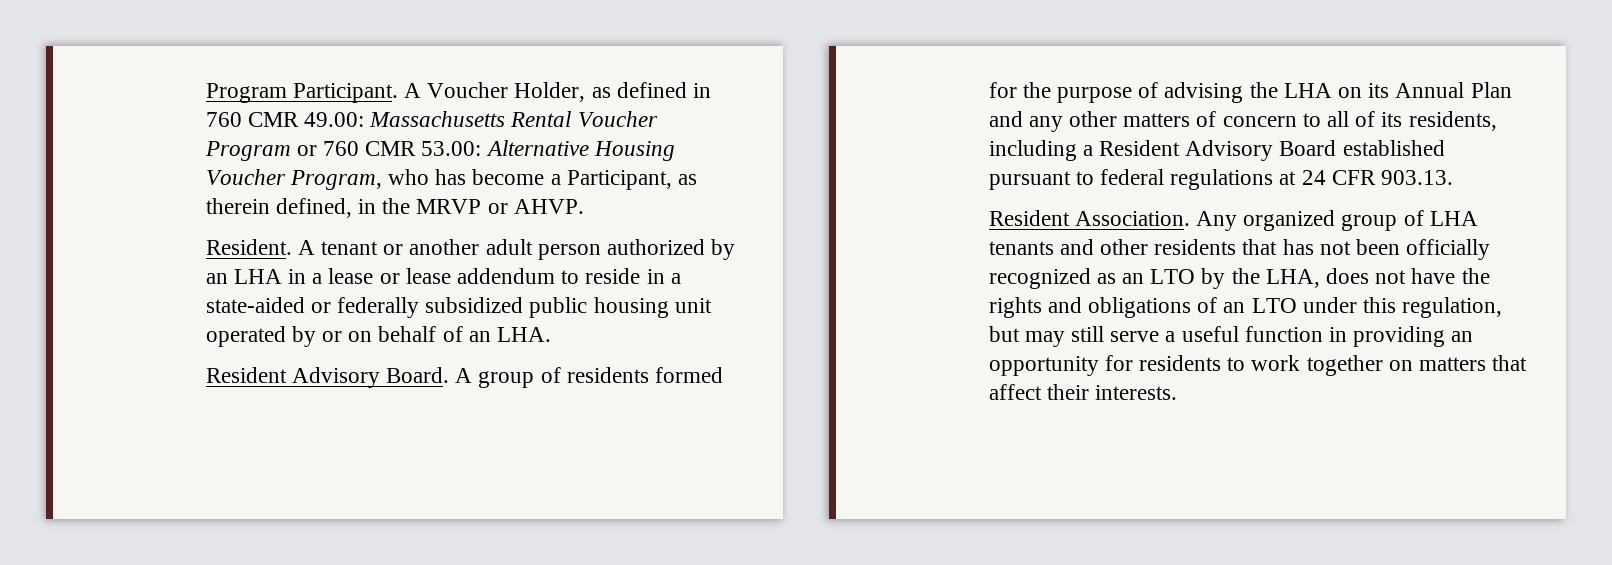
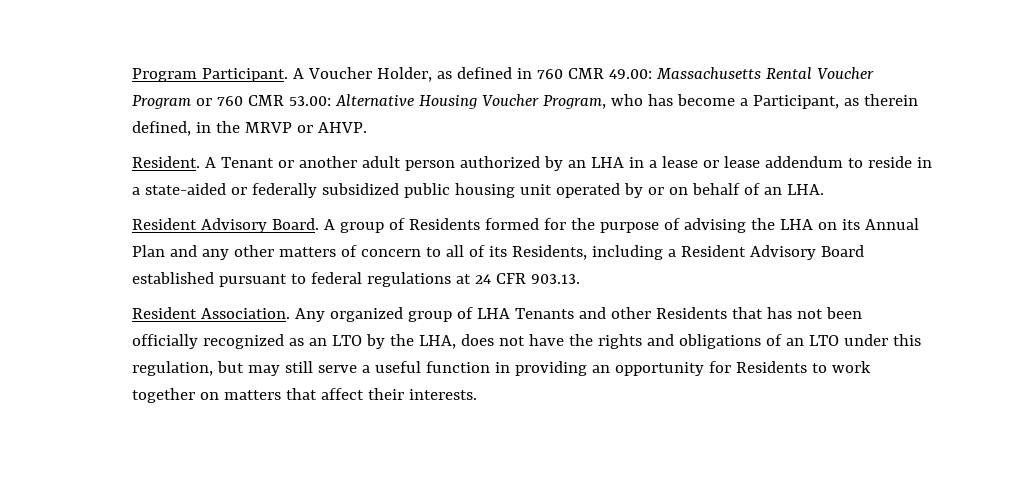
- A tenant or another adult person authorized by an LHA in a lease or lease addendum to reside in a state-aided or federally subsidized public housing unit operated by or on behalf of an LHA.
+ A Tenant or another adult person authorized by an LHA in a lease or lease addendum to reside in a state-aided or federally subsidized public housing unit operated by or on behalf of an LHA.
- A group of residents formed for the purpose of advising the LHA on its Annual Plan and any other matters of concern to all of its residents, including a Resident Advisory Board established pursuant to federal regulations at 24 CFR 903.13.
+ A group of Residents formed for the purpose of advising the LHA on its Annual Plan and any other matters of concern to all of its Residents, including a Resident Advisory Board established pursuant to federal regulations at 24 CFR 903.13.
- Any organized group of LHA tenants and other residents that has not been officially recognized as an LTO by the LHA, does not have the rights and obligations of an LTO under this regulation, but may still serve a useful function in providing an opportunity for residents to work together on matters that affect their interests.
+ Any organized group of LHA Tenants and other Residents that has not been officially recognized as an LTO by the LHA, does not have the rights and obligations of an LTO under this regulation, but may still serve a useful function in providing an opportunity for Residents to work together on matters that affect their interests.

